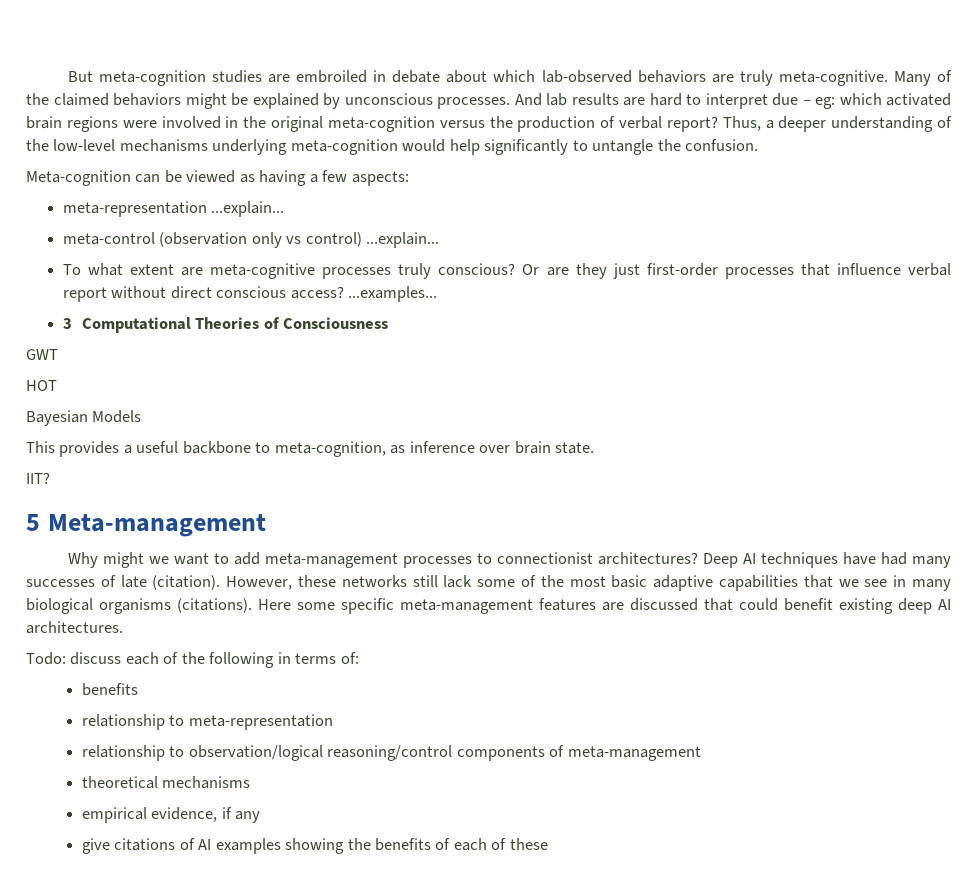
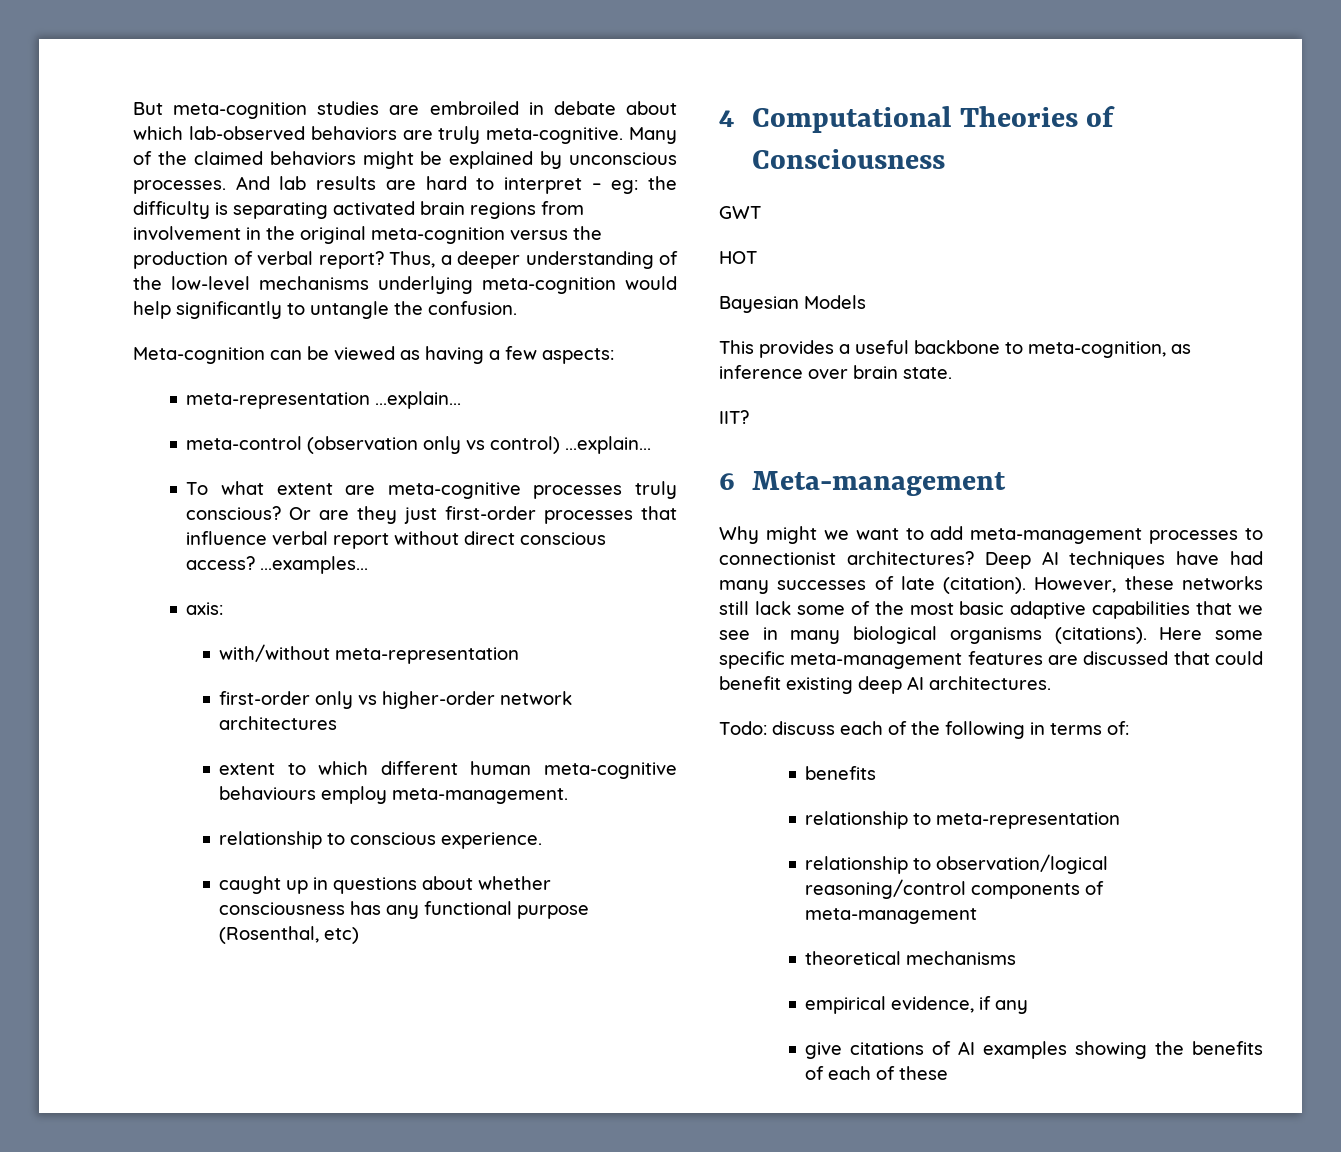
- And lab results are hard to interpret due – eg: which activated brain regions were involved in the original meta-cognition versus the production of verbal report?
+ And lab results are hard to interpret – eg: the difficulty is separating activated brain regions from involvement in the original meta-cognition versus the production of verbal report?
- 3 Computational Theories of Consciousness
+ axis:
+ with/without meta-representation
+ first-order only vs higher-order network architectures
+ extent to which different human meta-cognitive behaviours employ meta-management.
+ relationship to conscious experience.
+ caught up in questions about whether consciousness has any functional purpose (Rosenthal, etc)
+ 4 Computational Theories of Consciousness
- 5 Meta-management
+ 6 Meta-management

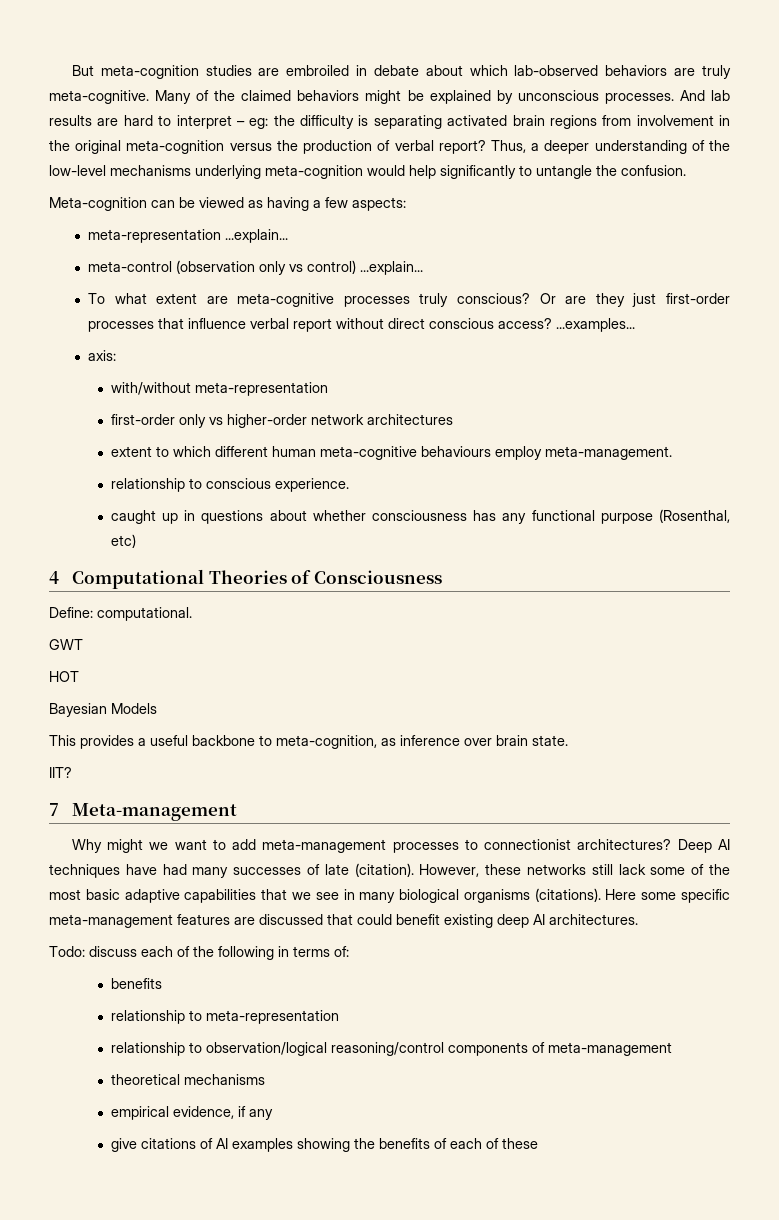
+ Define: computational.
- 6 Meta-management
+ 7 Meta-management

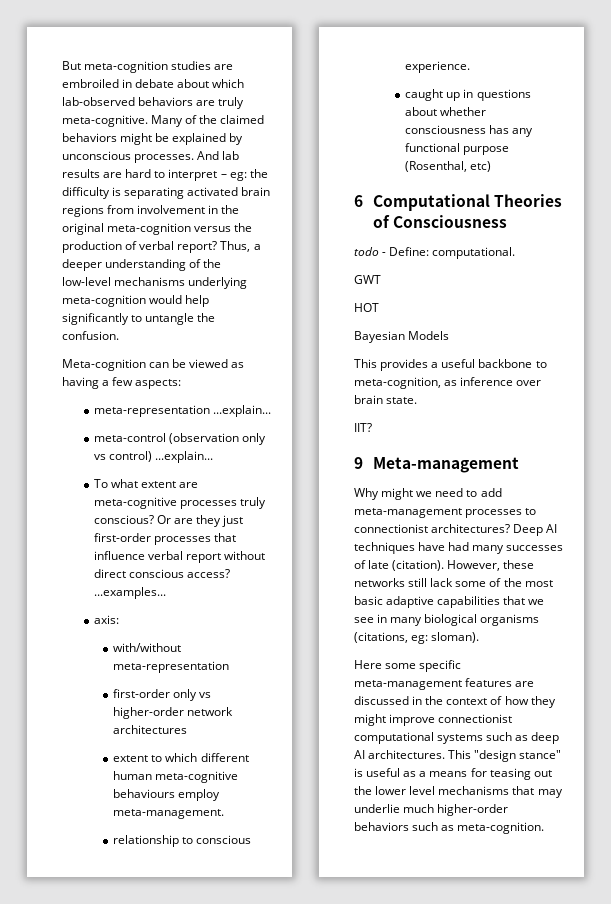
- 4 Computational Theories of Consciousness
+ 6 Computational Theories of Consciousness
- Define: computational.
+ todo - Define: computational.
- 7 Meta-management
+ 9 Meta-management
- Why might we want to add meta-management processes to connectionist architectures?
+ Why might we need to add meta-management processes to connectionist architectures?
- However, these networks still lack some of the most basic adaptive capabilities that we see in many biological organisms (citations). Here some specific meta-management features are discussed that could benefit existing deep AI architectures.
- Todo: discuss each of the following in terms of:
- benefits
- relationship to meta-representation
- relationship to observation/logical reasoning/control components of meta-management
- theoretical mechanisms
- empirical evidence, if any
- give citations of AI examples showing the benefits of each of these
+ However, these networks still lack some of the most basic adaptive capabilities that we see in many biological organisms (citations, eg: sloman).
+ Here some specific meta-management features are discussed in the context of how they might improve connectionist computational systems such as deep AI architectures. This "design stance" is useful as a means for teasing out the lower level mechanisms that may underlie much higher-order behaviors such as meta-cognition.

